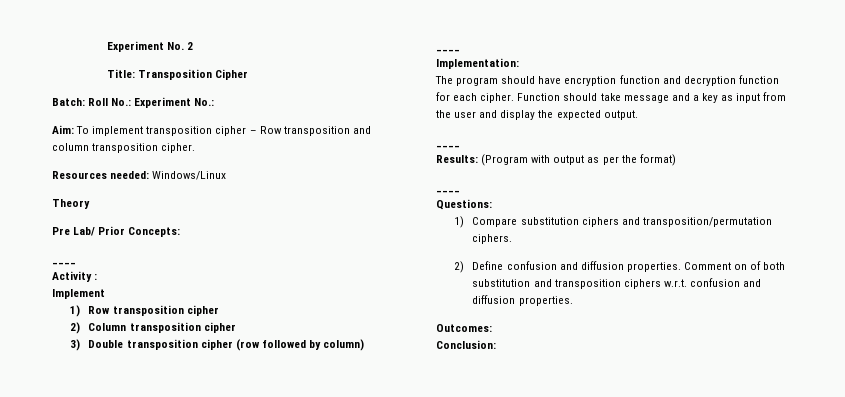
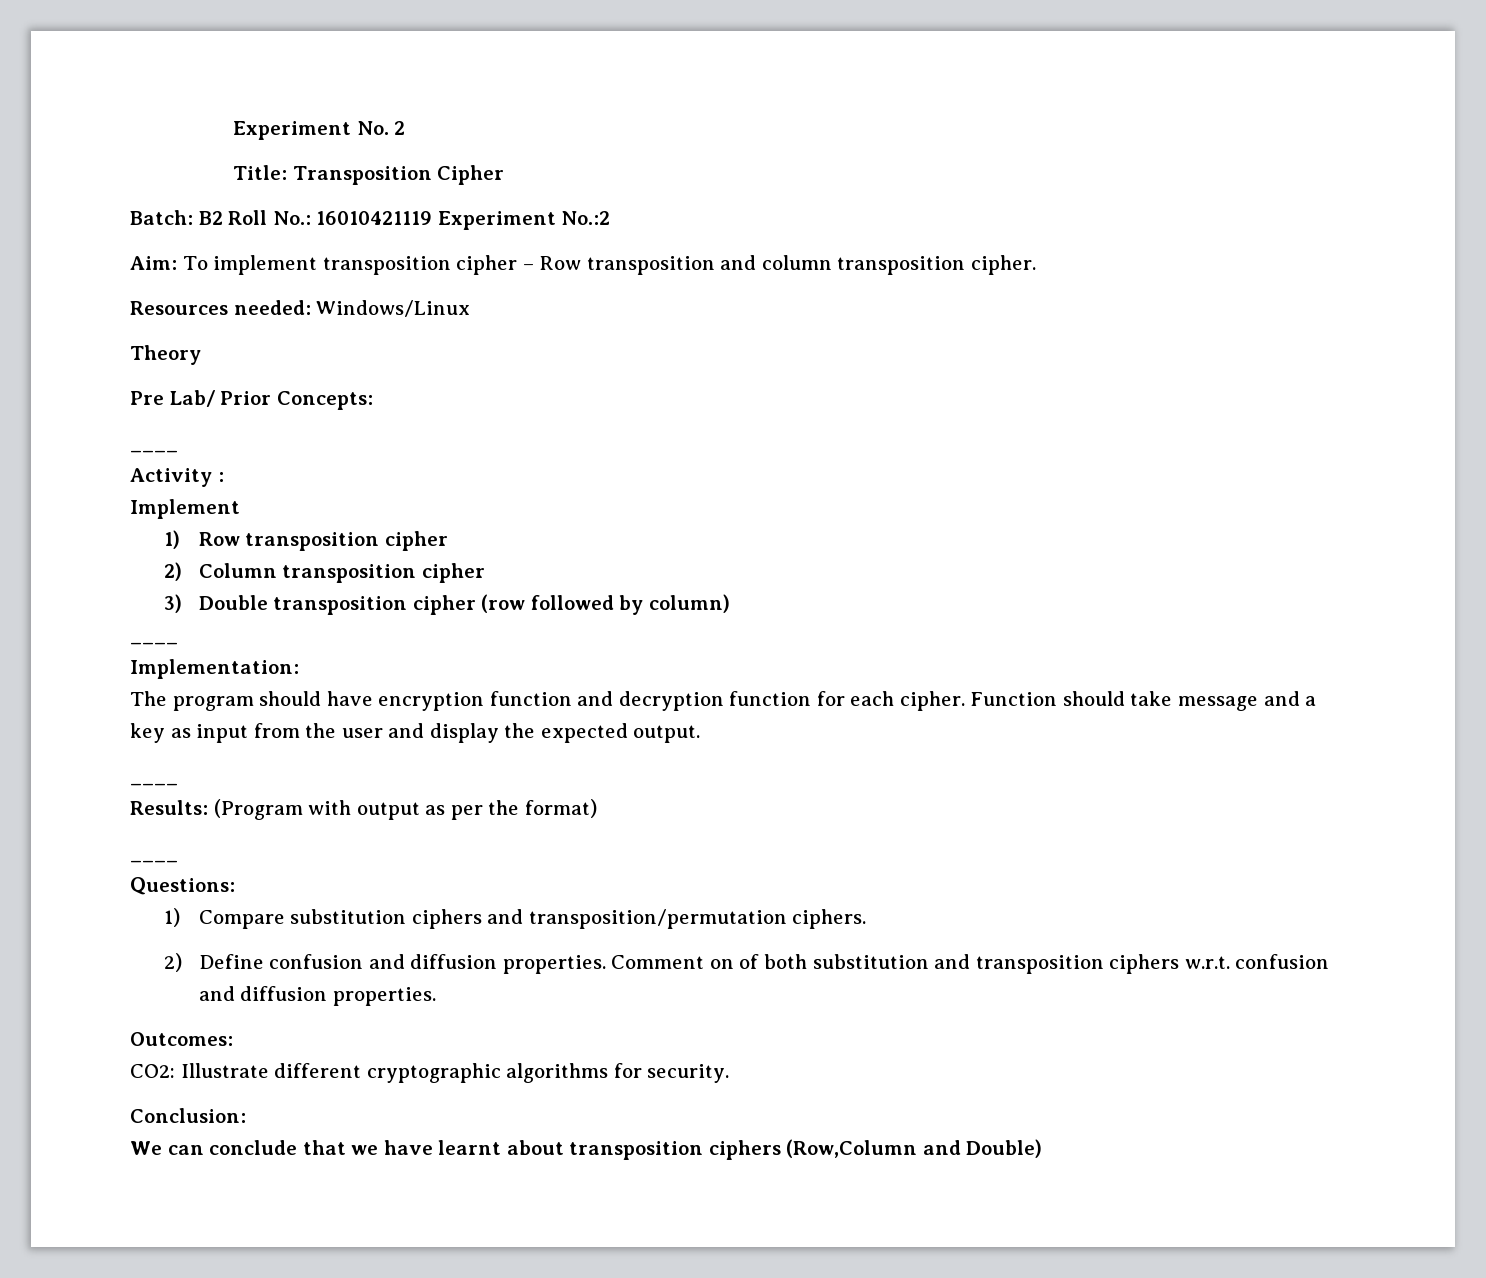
- Batch: Roll No.: Experiment No.:
+ Batch: B2 Roll No.: 16010421119 Experiment No.:2
+ CO2: Illustrate different cryptographic algorithms for security.
  Conclusion:
+ We can conclude that we have learnt about transposition ciphers (Row,Column and Double)

